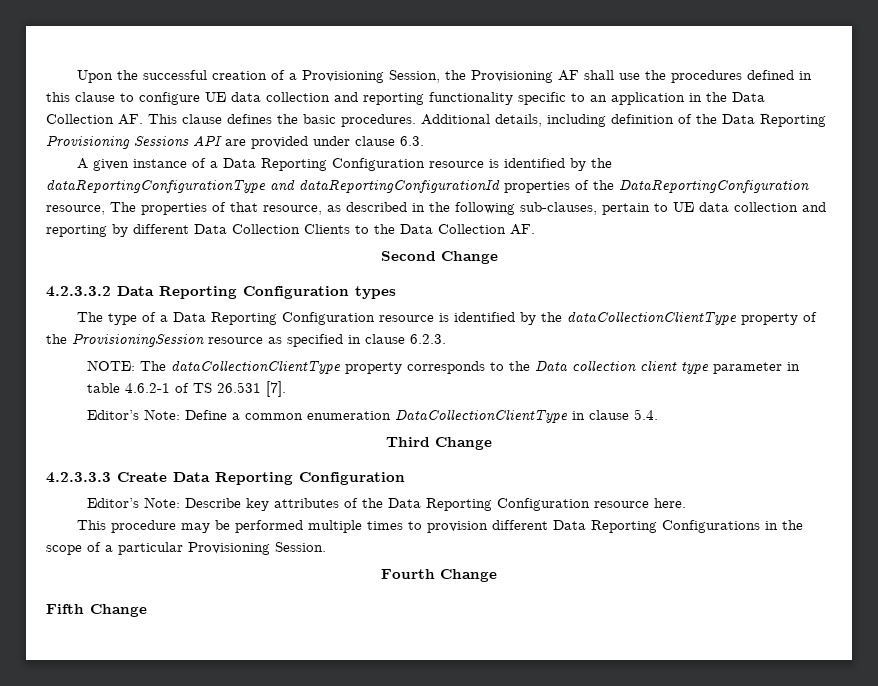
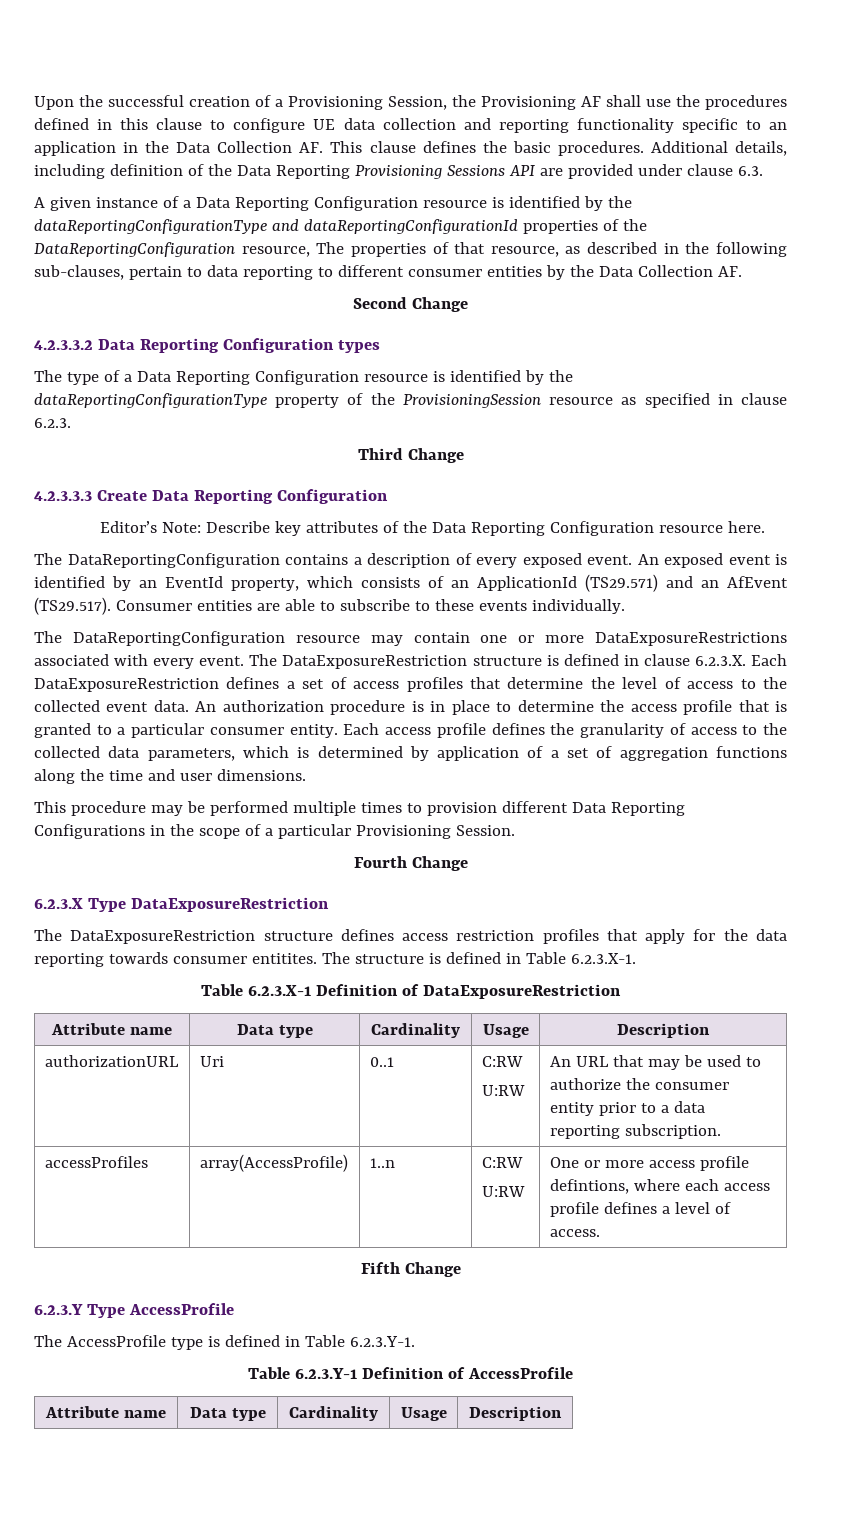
- A given instance of a Data Reporting Configuration resource is identified by the dataReportingConfigurationType and dataReportingConfigurationId properties of the DataReportingConfiguration resource, The properties of that resource, as described in the following sub-clauses, pertain to UE data collection and reporting by different Data Collection Clients to the Data Collection AF.
+ A given instance of a Data Reporting Configuration resource is identified by the dataReportingConfigurationType and dataReportingConfigurationId properties of the DataReportingConfiguration resource, The properties of that resource, as described in the following sub-clauses, pertain to data reporting to different consumer entities by the Data Collection AF.
- The type of a Data Reporting Configuration resource is identified by the dataCollectionClientType property of the ProvisioningSession resource as specified in clause 6.2.3.
+ The type of a Data Reporting Configuration resource is identified by the dataReportingConfigurationType property of the ProvisioningSession resource as specified in clause 6.2.3.
- NOTE: The dataCollectionClientType property corresponds to the Data collection client type parameter in table 4.6.2-1 of TS 26.531 [7].
- Editor’s Note: Define a common enumeration DataCollectionClientType in clause 5.4.
+ The DataReportingConfiguration contains a description of every exposed event. An exposed event is identified by an EventId property, which consists of an ApplicationId (TS29.571) and an AfEvent (TS29.517). Consumer entities are able to subscribe to these events individually.
+ The DataReportingConfiguration resource may contain one or more DataExposureRestrictions associated with every event. The DataExposureRestriction structure is defined in clause 6.2.3.X. Each DataExposureRestriction defines a set of access profiles that determine the level of access to the collected event data. An authorization procedure is in place to determine the access profile that is granted to a particular consumer entity. Each access profile defines the granularity of access to the collected data parameters, which is determined by application of a set of aggregation functions along the time and user dimensions.
+ 6.2.3.X Type DataExposureRestriction
+ The DataExposureRestriction structure defines access restriction profiles that apply for the data reporting towards consumer entitites. The structure is defined in Table 6.2.3.X-1.
+ Table 6.2.3.X-1 Definition of DataExposureRestriction
+ Attribute name | Data type | Cardinality | Usage | Description
+ authorizationURL | Uri | 0..1 | C:RW
+ U:RW | An URL that may be used to authorize the consumer entity prior to a data reporting subscription.
+ accessProfiles | array(AccessProfile) | 1..n | C:RW
+ U:RW | One or more access profile defintions, where each access profile defines a level of access.
  Fifth Change
+ 6.2.3.Y Type AccessProfile
+ The AccessProfile type is defined in Table 6.2.3.Y-1.
+ Table 6.2.3.Y-1 Definition of AccessProfile
+ Attribute name | Data type | Cardinality | Usage | Description

